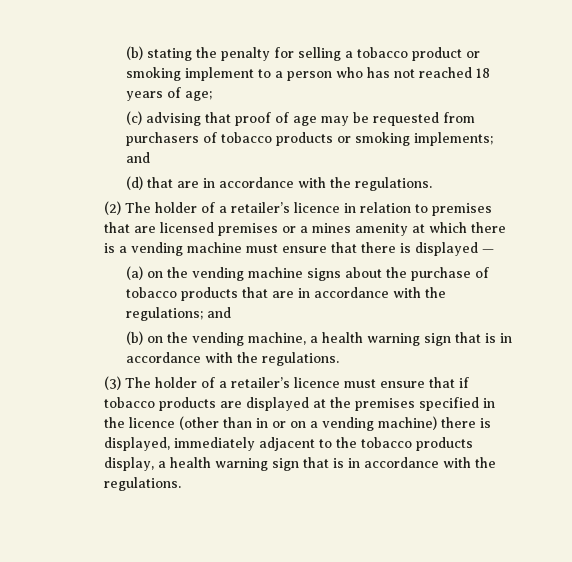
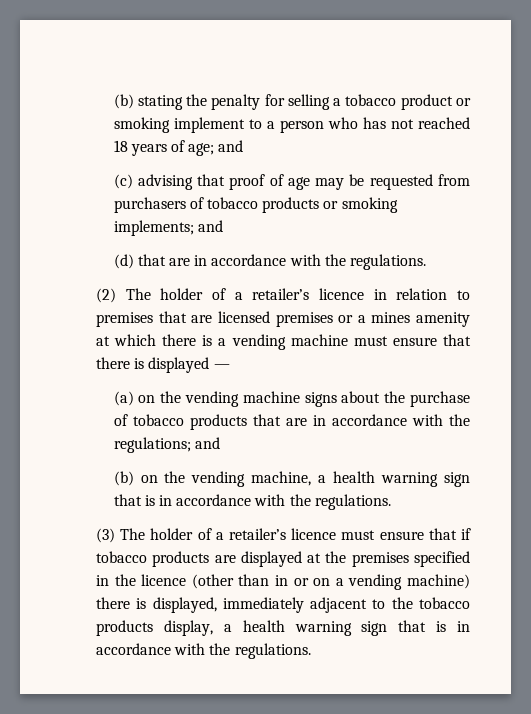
- (b) stating the penalty for selling a tobacco product or smoking implement to a person who has not reached 18 years of age;
+ (b) stating the penalty for selling a tobacco product or smoking implement to a person who has not reached 18 years of age; and

